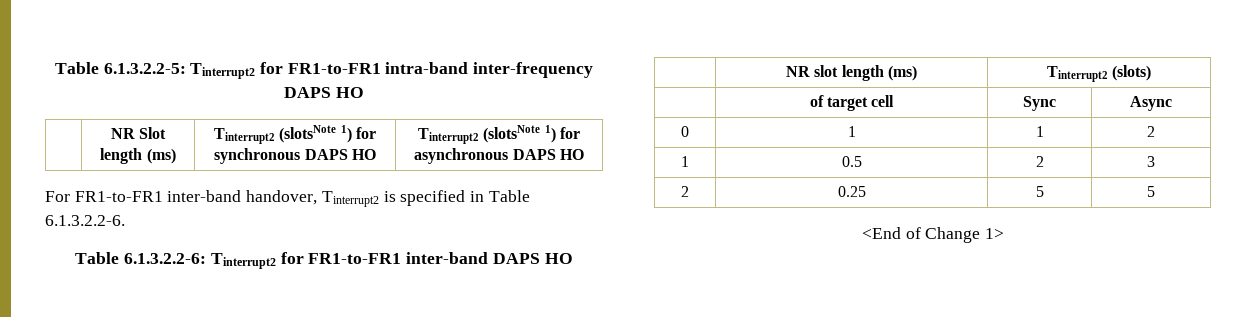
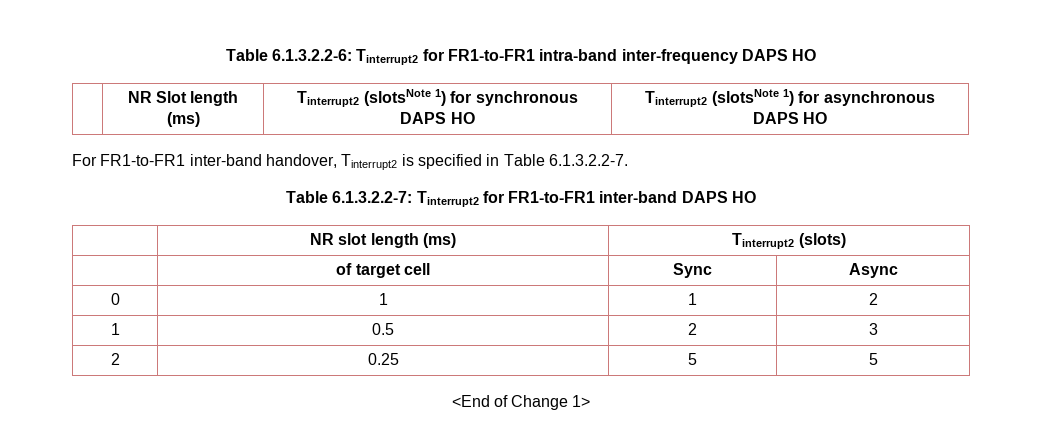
- Table 6.1.3.2.2-5: Tinterrupt2 for FR1-to-FR1 intra-band inter-frequency DAPS HO
+ Table 6.1.3.2.2-6: Tinterrupt2 for FR1-to-FR1 intra-band inter-frequency DAPS HO
- For FR1-to-FR1 inter-band handover, Tinterrupt2 is specified in Table 6.1.3.2.2-6.
- Table 6.1.3.2.2-6: Tinterrupt2 for FR1-to-FR1 inter-band DAPS HO
+ For FR1-to-FR1 inter-band handover, Tinterrupt2 is specified in Table 6.1.3.2.2-7.
+ Table 6.1.3.2.2-7: Tinterrupt2 for FR1-to-FR1 inter-band DAPS HO

